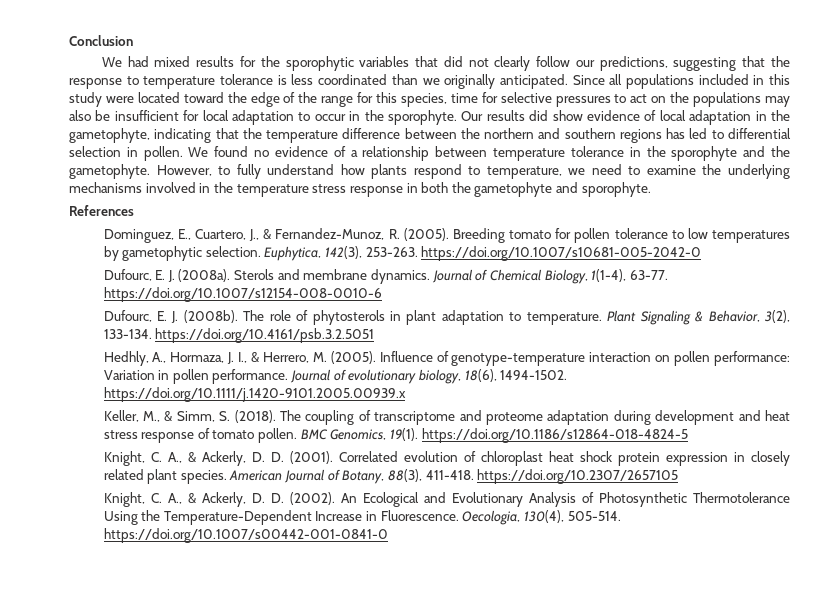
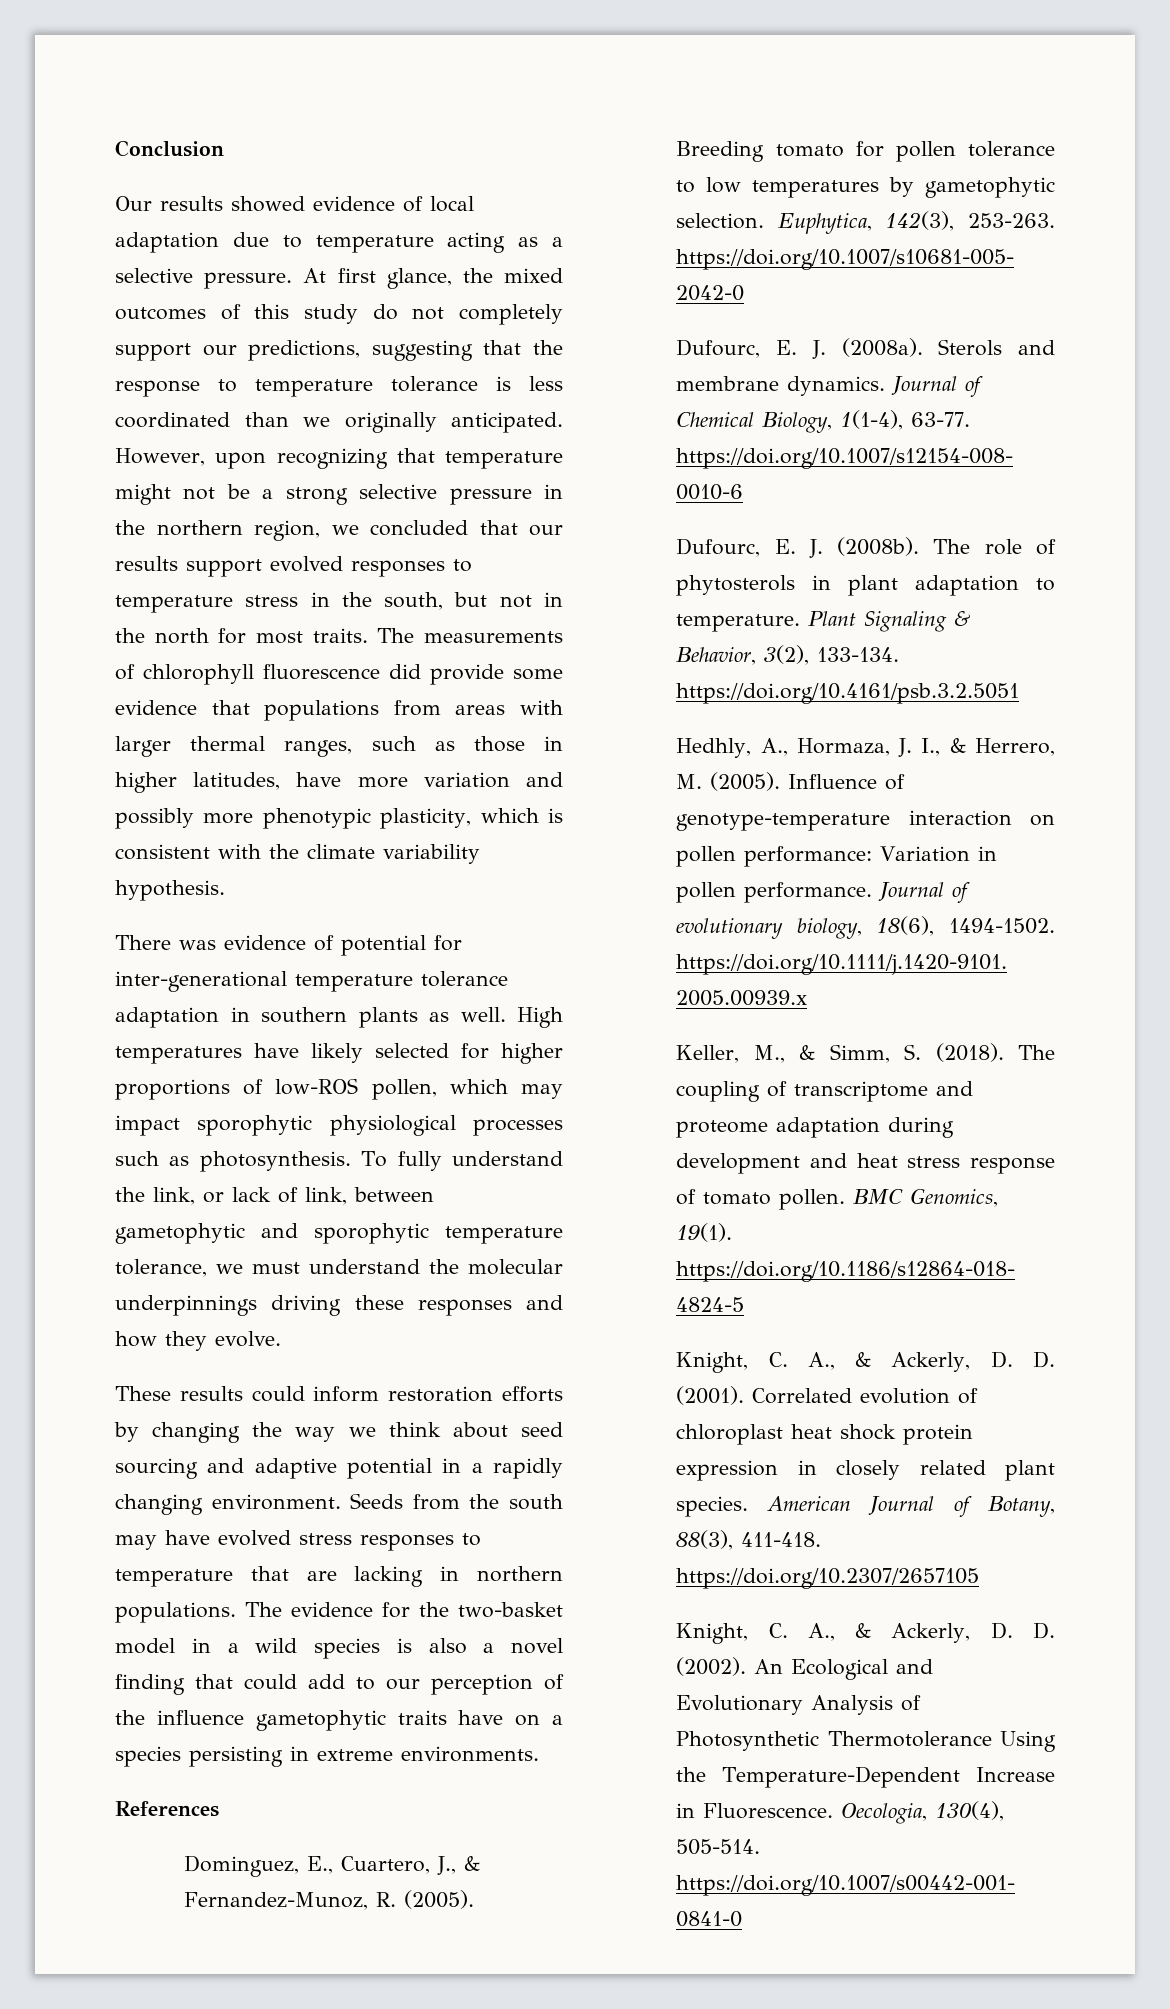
- We had mixed results for the sporophytic variables that did not clearly follow our predictions, suggesting that the response to temperature tolerance is less coordinated than we originally anticipated.
+ Our results showed evidence of local adaptation due to temperature acting as a selective pressure. At first glance, the mixed outcomes of this study do not completely support our predictions, suggesting that the response to temperature tolerance is less coordinated than we originally anticipated.
- Since all populations included in this study were located toward the edge of the range for this species, time for selective pressures to act on the populations may also be insufficient for local adaptation to occur in the sporophyte. Our results did show evidence of local adaptation in the gametophyte, indicating that the temperature difference between the northern and southern regions has led to differential selection in pollen. We found no evidence of a relationship between temperature tolerance in the sporophyte and the gametophyte. However, to fully understand how plants respond to temperature, we need to examine the underlying mechanisms involved in the temperature stress response in both the gametophyte and sporophyte.
+ However, upon recognizing that temperature might not be a strong selective pressure in the northern region, we concluded that our results support evolved responses to temperature stress in the south, but not in the north for most traits. The measurements of chlorophyll fluorescence did provide some evidence that populations from areas with larger thermal ranges, such as those in higher latitudes, have more variation and possibly more phenotypic plasticity, which is consistent with the climate variability hypothesis.
+ There was evidence of potential for inter-generational temperature tolerance adaptation in southern plants as well. High temperatures have likely selected for higher proportions of low-ROS pollen, which may impact sporophytic physiological processes such as photosynthesis. To fully understand the link, or lack of link, between gametophytic and sporophytic temperature tolerance, we must understand the molecular underpinnings driving these responses and how they evolve.
+ These results could inform restoration efforts by changing the way we think about seed sourcing and adaptive potential in a rapidly changing environment. Seeds from the south may have evolved stress responses to temperature that are lacking in northern populations. The evidence for the two-basket model in a wild species is also a novel finding that could add to our perception of the influence gametophytic traits have on a species persisting in extreme environments.

